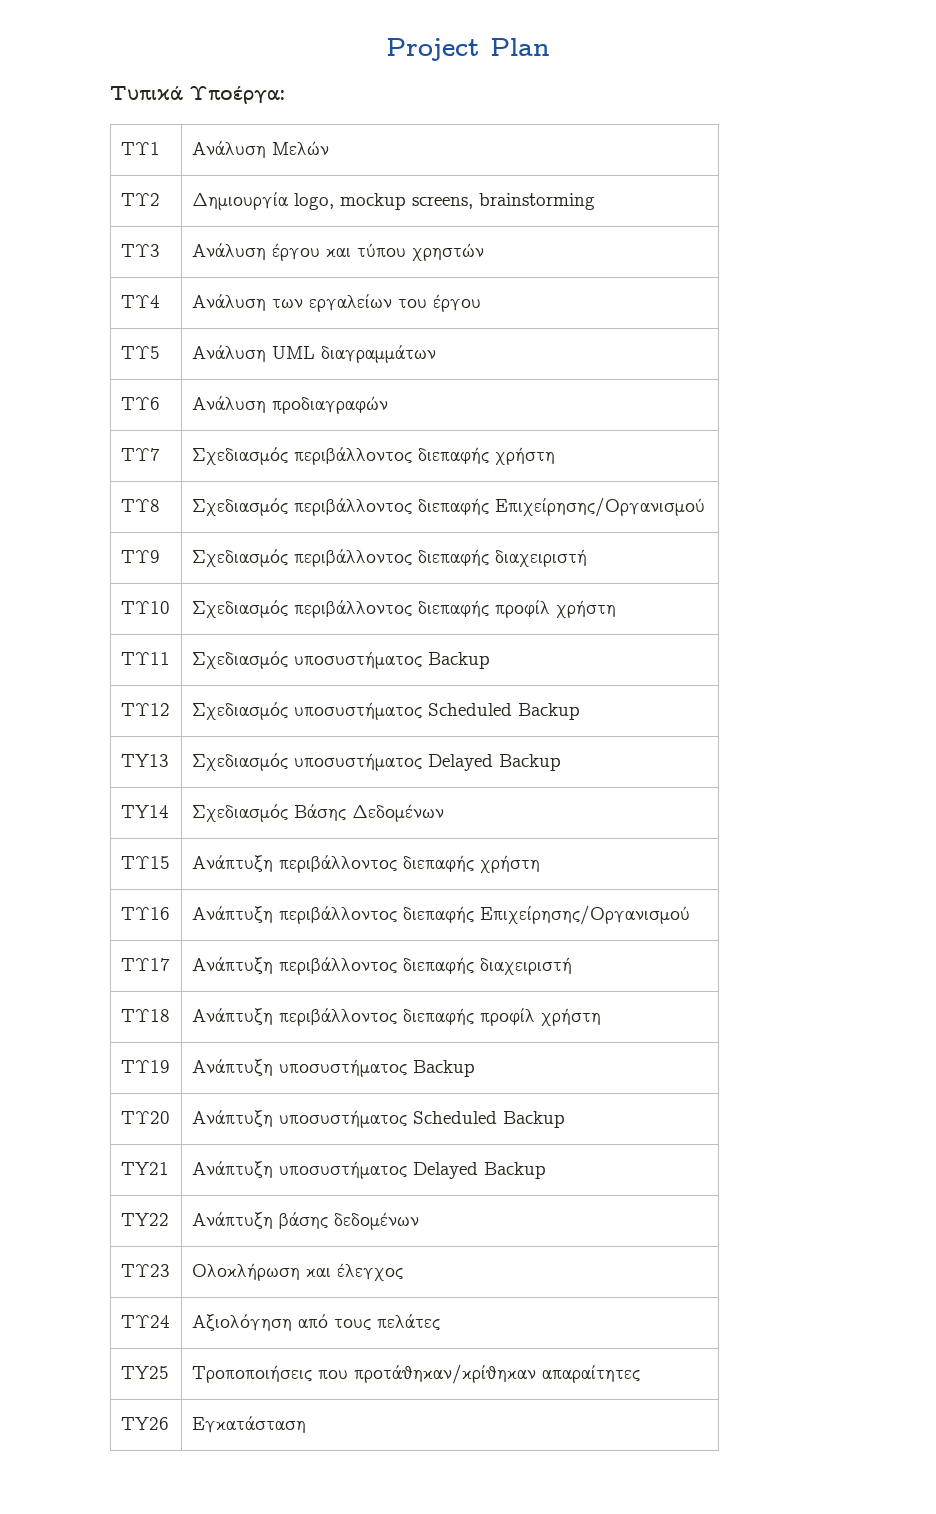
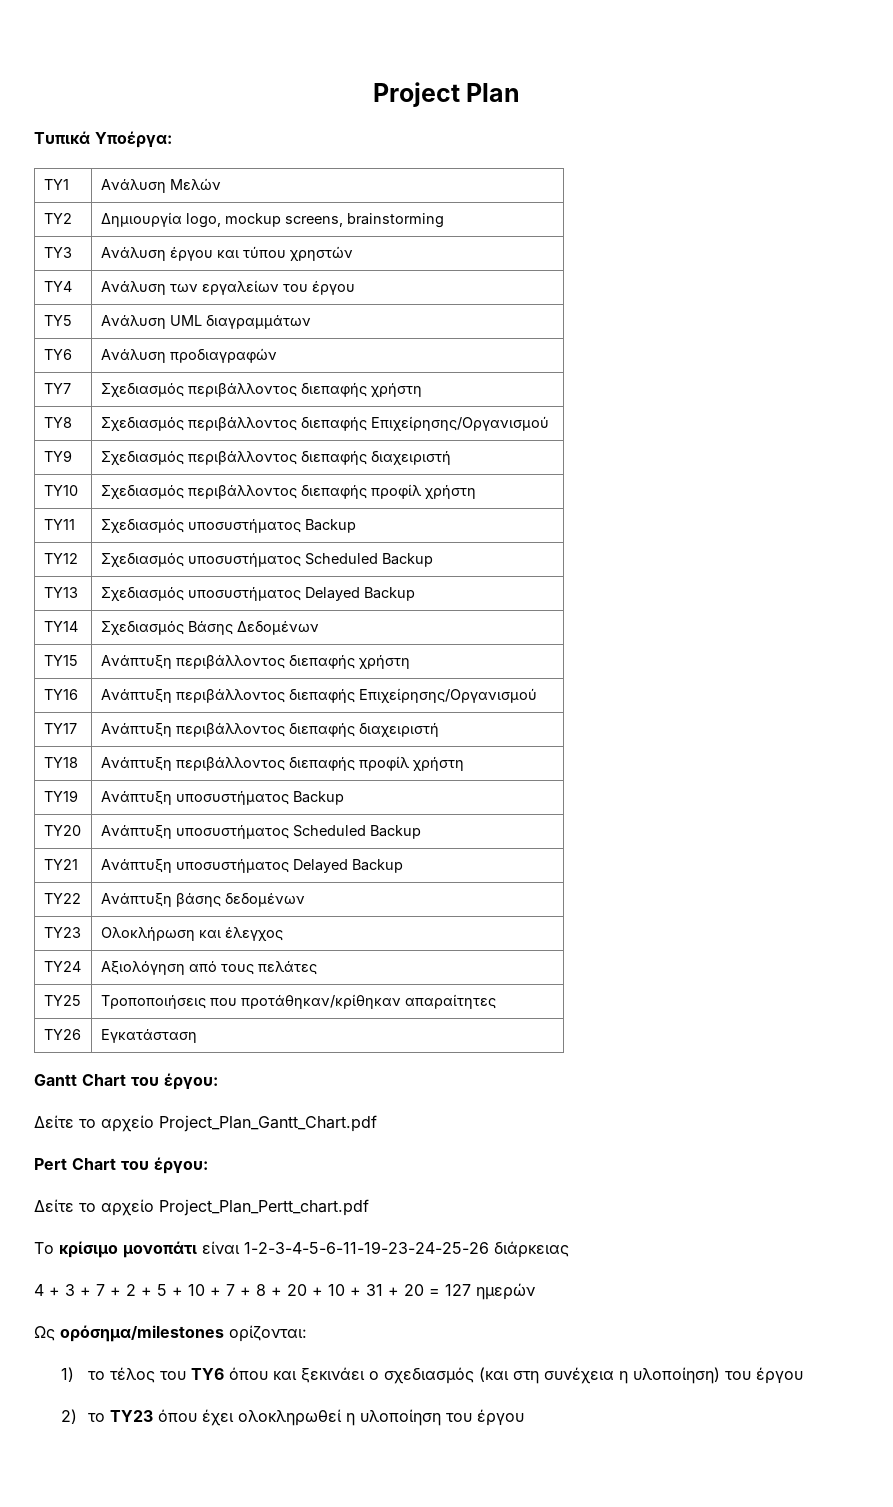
+ Gantt Chart του έργου:
+ Δείτε το αρχείο Project_Plan_Gantt_Chart.pdf
+ Pert Chart του έργου:
+ Δείτε το αρχείο Project_Plan_Pertt_chart.pdf
+ Το κρίσιμο μονοπάτι είναι 1-2-3-4-5-6-11-19-23-24-25-26 διάρκειας
+ 4 + 3 + 7 + 2 + 5 + 10 + 7 + 8 + 20 + 10 + 31 + 20 = 127 ημερών
+ Ως ορόσημα/milestones ορίζονται:
+ 1) το τέλος του ΤΥ6 όπου και ξεκινάει ο σχεδιασμός (και στη συνέχεια η υλοποίηση) του έργου
+ 2) το ΤΥ23 όπου έχει ολοκληρωθεί η υλοποίηση του έργου

